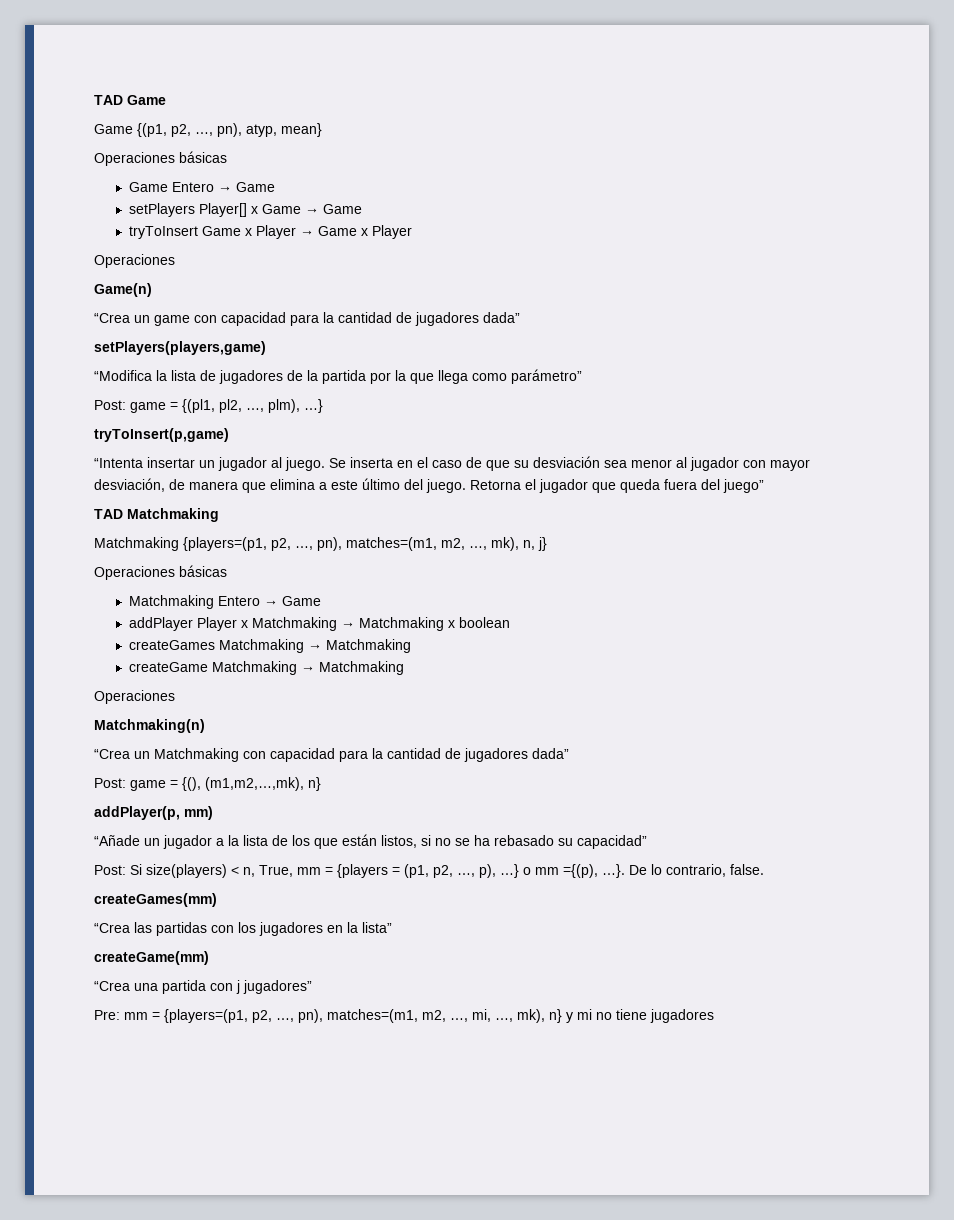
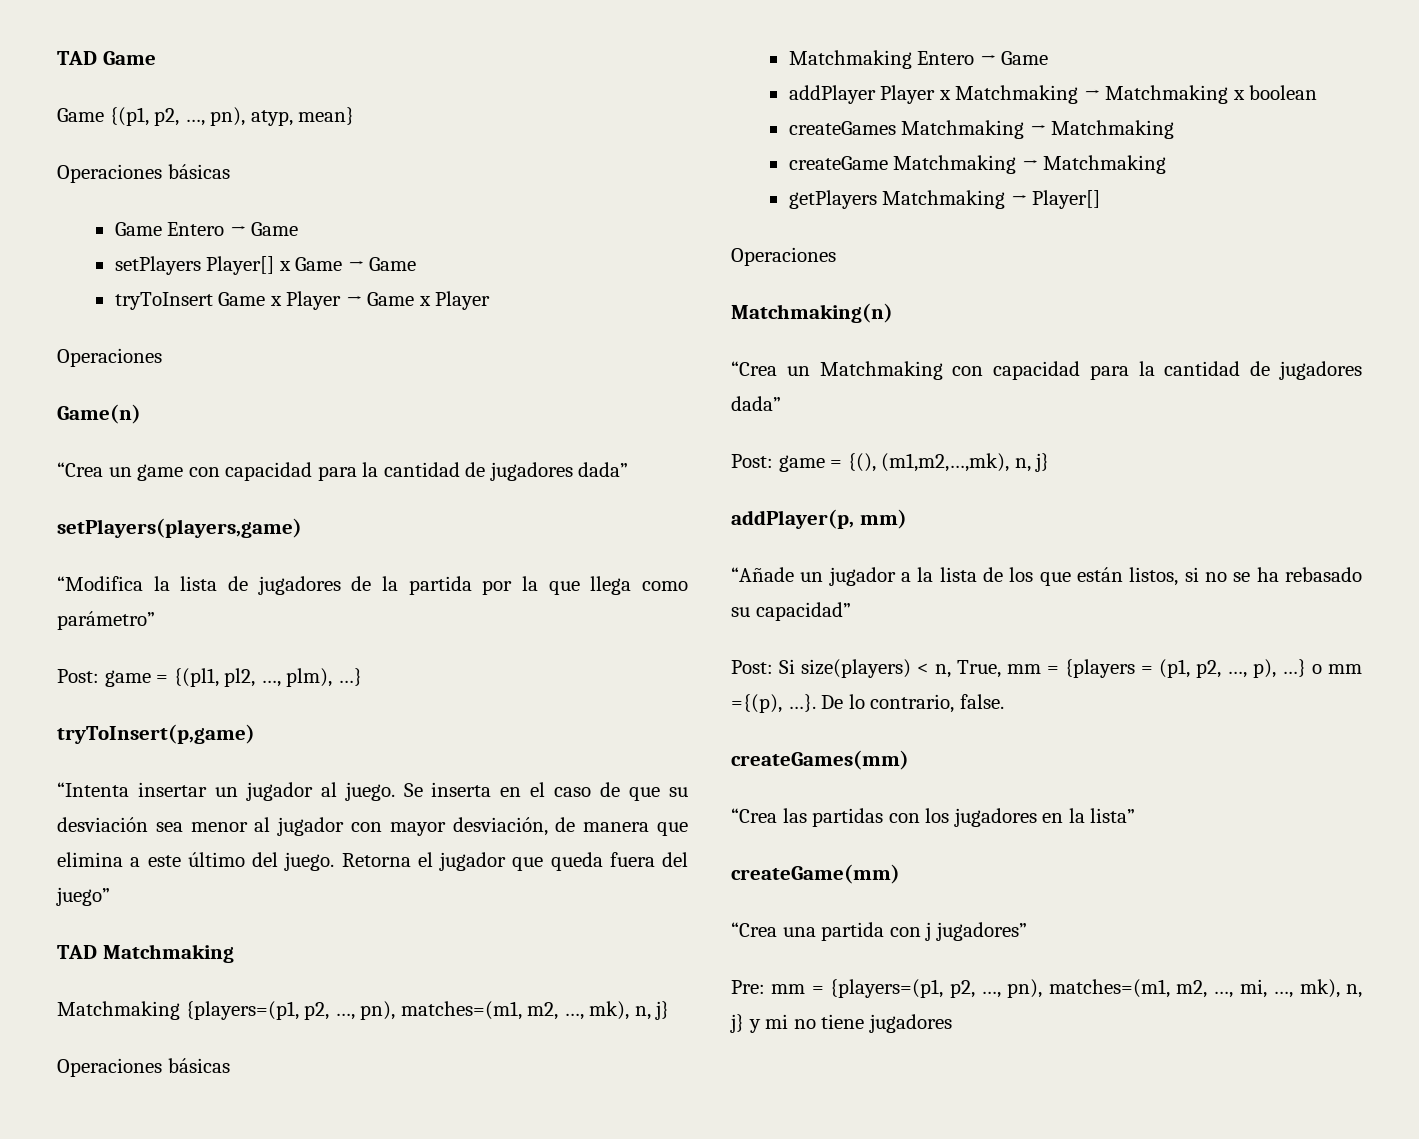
+ getPlayers Matchmaking → Player[]
- Post: game = {(), (m1,m2,…,mk), n}
+ Post: game = {(), (m1,m2,…,mk), n, j}
- Pre: mm = {players=(p1, p2, …, pn), matches=(m1, m2, …, mi, …, mk), n} y mi no tiene jugadores
+ Pre: mm = {players=(p1, p2, …, pn), matches=(m1, m2, …, mi, …, mk), n, j} y mi no tiene jugadores

